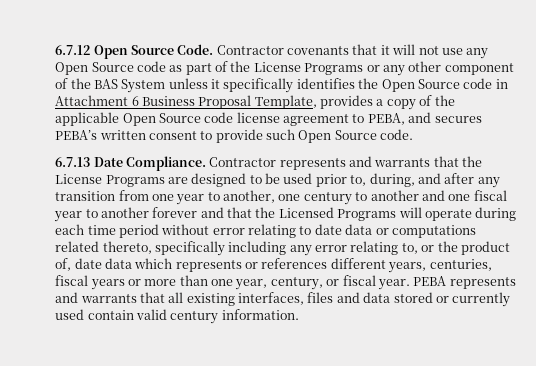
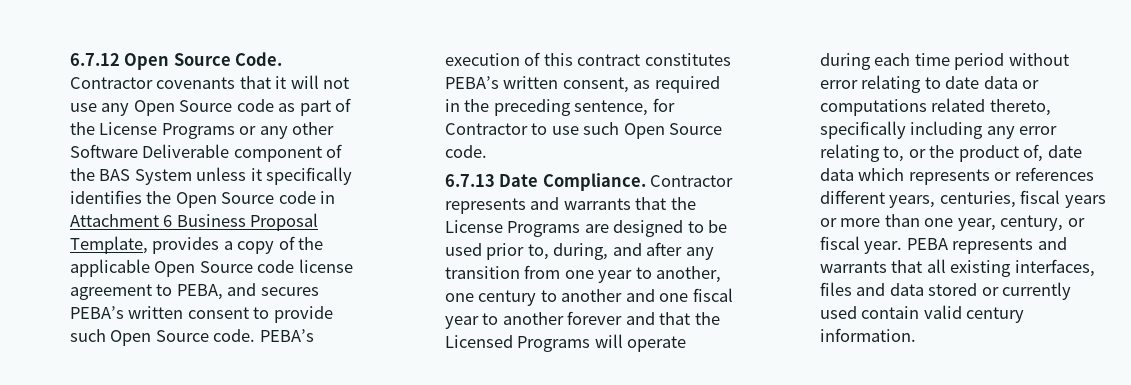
- Contractor covenants that it will not use any Open Source code as part of the License Programs or any other component of the BAS System unless it specifically identifies the Open Source code in Attachment 6 Business Proposal Template, provides a copy of the applicable Open Source code license agreement to PEBA, and secures PEBA’s written consent to provide such Open Source code.
+ Contractor covenants that it will not use any Open Source code as part of the License Programs or any other Software Deliverable component of the BAS System unless it specifically identifies the Open Source code in Attachment 6 Business Proposal Template, provides a copy of the applicable Open Source code license agreement to PEBA, and secures PEBA’s written consent to provide such Open Source code. PEBA’s execution of this contract constitutes PEBA’s written consent, as required in the preceding sentence, for Contractor to use such Open Source code.

